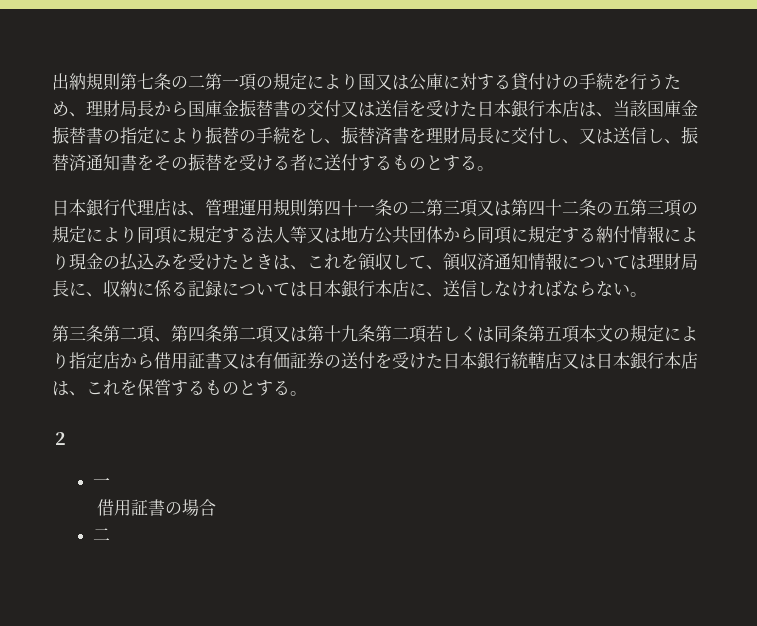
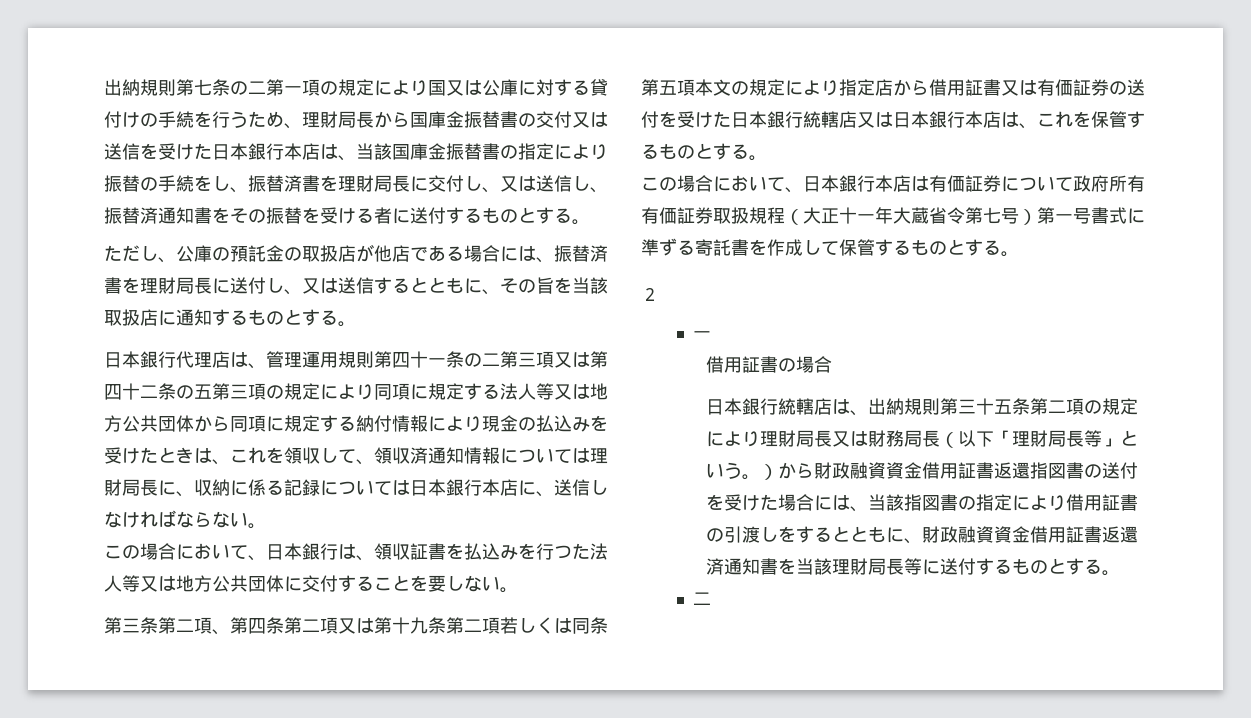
+ ただし、公庫の預託金の取扱店が他店である場合には、振替済書を理財局長に送付し、又は送信するとともに、その旨を当該取扱店に通知するものとする。
+ この場合において、日本銀行は、領収証書を払込みを行つた法人等又は地方公共団体に交付することを要しない。
+ この場合において、日本銀行本店は有価証券について政府所有有価証券取扱規程（大正十一年大蔵省令第七号）第一号書式に準ずる寄託書を作成して保管するものとする。
+ 日本銀行統轄店は、出納規則第三十五条第二項の規定により理財局長又は財務局長（以下「理財局長等」という。）から財政融資資金借用証書返還指図書の送付を受けた場合には、当該指図書の指定により借用証書の引渡しをするとともに、財政融資資金借用証書返還済通知書を当該理財局長等に送付するものとする。

